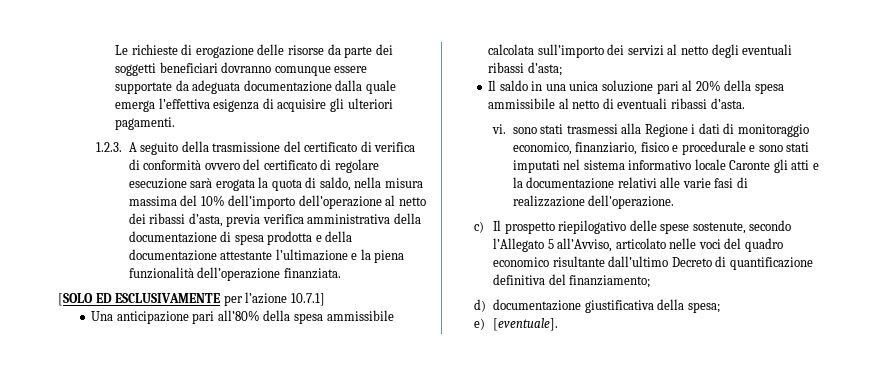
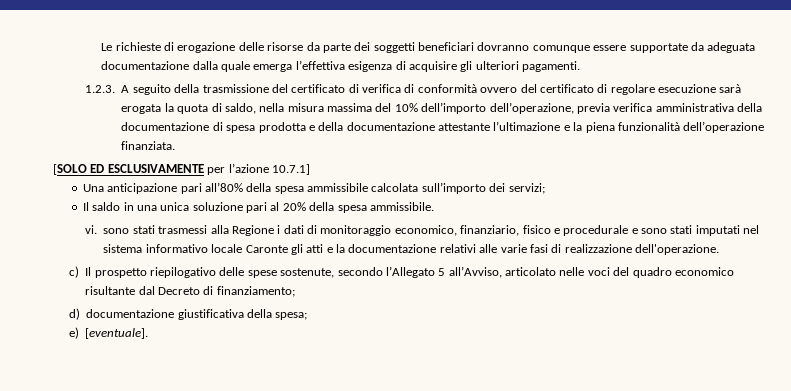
- 1.2.3. A seguito della trasmissione del certificato di verifica di conformità ovvero del certificato di regolare esecuzione sarà erogata la quota di saldo, nella misura massima del 10% dell’importo dell’operazione al netto dei ribassi d’asta, previa verifica amministrativa della documentazione di spesa prodotta e della documentazione attestante l’ultimazione e la piena funzionalità dell’operazione finanziata.
+ 1.2.3. A seguito della trasmissione del certificato di verifica di conformità ovvero del certificato di regolare esecuzione sarà erogata la quota di saldo, nella misura massima del 10% dell’importo dell’operazione, previa verifica amministrativa della documentazione di spesa prodotta e della documentazione attestante l’ultimazione e la piena funzionalità dell’operazione finanziata.
- Una anticipazione pari all’80% della spesa ammissibile calcolata sull’importo dei servizi al netto degli eventuali ribassi d’asta;
+ Una anticipazione pari all’80% della spesa ammissibile calcolata sull’importo dei servizi;
- Il saldo in una unica soluzione pari al 20% della spesa ammissibile al netto di eventuali ribassi d’asta.
+ Il saldo in una unica soluzione pari al 20% della spesa ammissibile.
- c) Il prospetto riepilogativo delle spese sostenute, secondo l’Allegato 5 all’Avviso, articolato nelle voci del quadro economico risultante dall’ultimo Decreto di quantificazione definitiva del finanziamento;
+ c) Il prospetto riepilogativo delle spese sostenute, secondo l’Allegato 5 all’Avviso, articolato nelle voci del quadro economico risultante dal Decreto di finanziamento;

